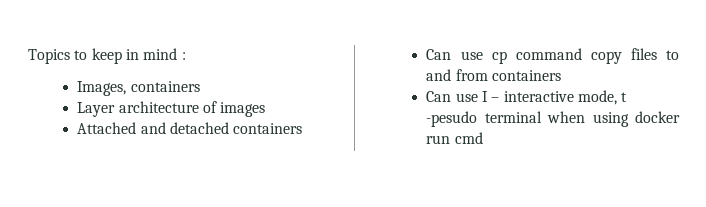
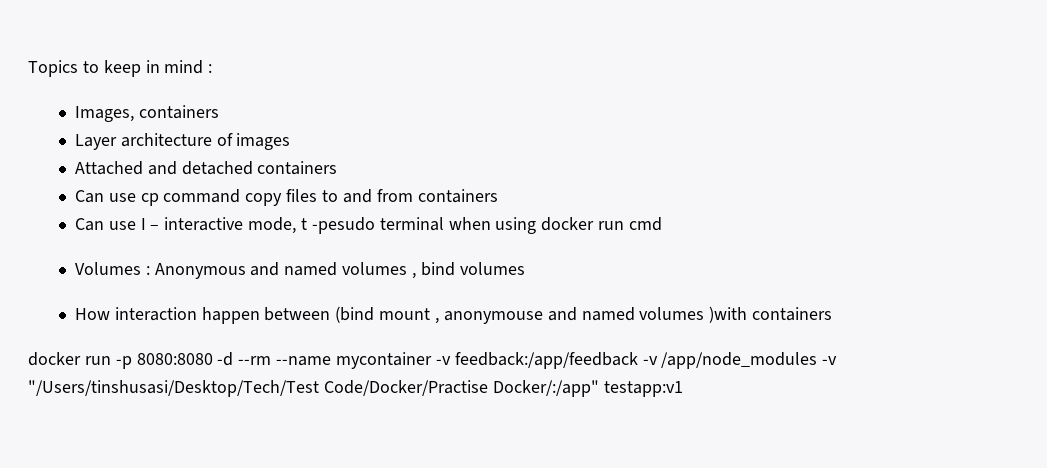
+ Volumes : Anonymous and named volumes , bind volumes
+ How interaction happen between (bind mount , anonymouse and named volumes )with containers
+ docker run -p 8080:8080 -d --rm --name mycontainer -v feedback:/app/feedback -v /app/node_modules -v "/Users/tinshusasi/Desktop/Tech/Test Code/Docker/Practise Docker/:/app" testapp:v1

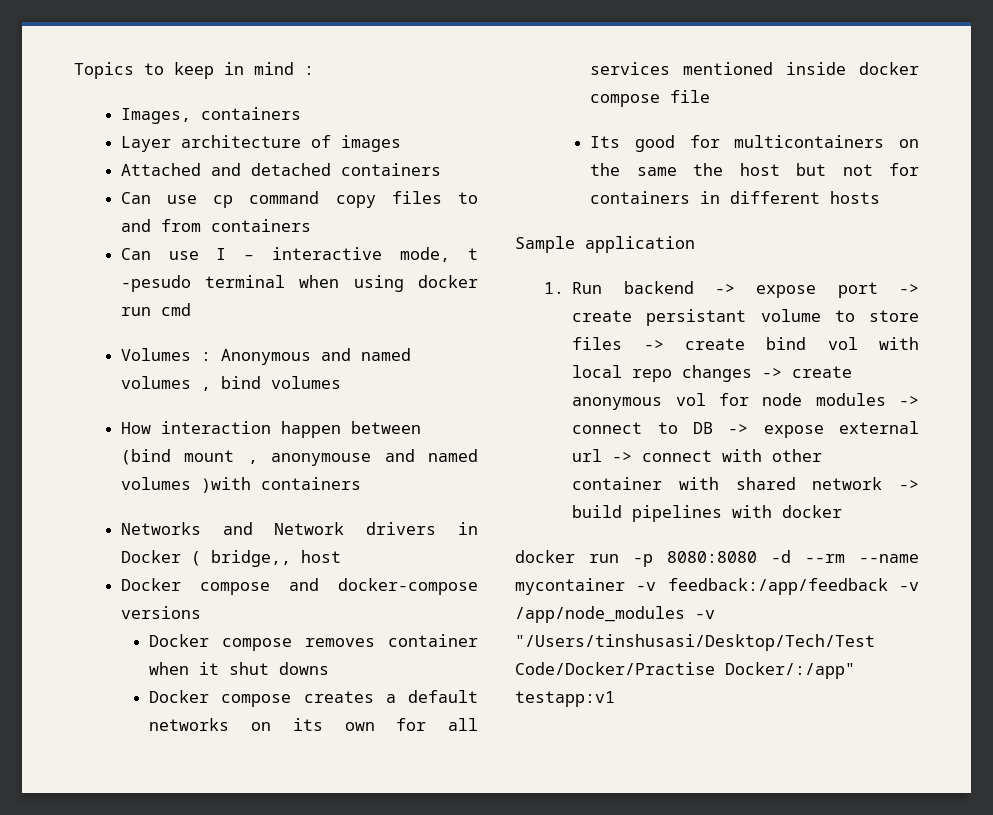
+ Networks and Network drivers in Docker ( bridge,, host
+ Docker compose and docker-compose versions
+ Docker compose removes container when it shut downs
+ Docker compose creates a default networks on its own for all services mentioned inside docker compose file
+ Its good for multicontainers on the same the host but not for containers in different hosts
+ Sample application
+ 1. Run backend -> expose port -> create persistant volume to store files -> create bind vol with local repo changes -> create anonymous vol for node modules -> connect to DB -> expose external url -> connect with other container with shared network -> build pipelines with docker

